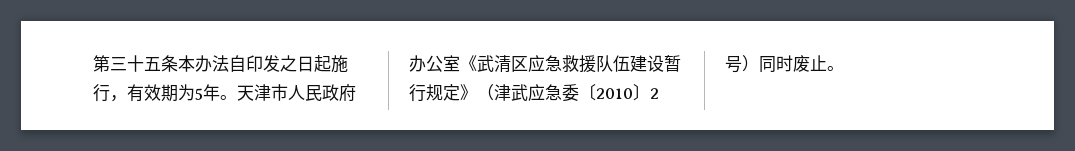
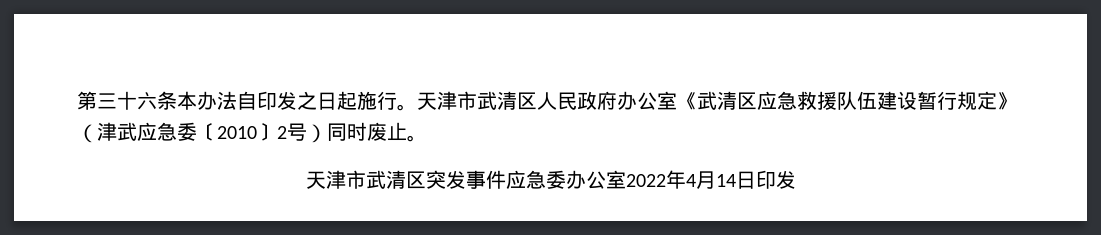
- 第三十五条本办法自印发之日起施行，有效期为5年。
+ 第三十六条本办法自印发之日起施行。
- 天津市人民政府办公室《武清区应急救援队伍建设暂行规定》（津武应急委〔2010〕2号）同时废止。
+ 天津市武清区人民政府办公室《武清区应急救援队伍建设暂行规定》（津武应急委〔2010〕2号）同时废止。
+ 天津市武清区突发事件应急委办公室2022年4月14日印发

